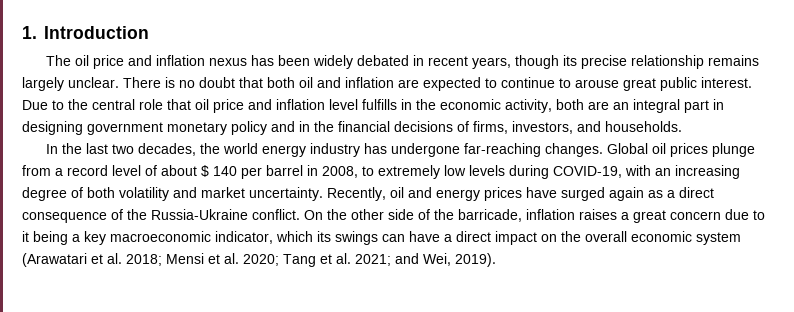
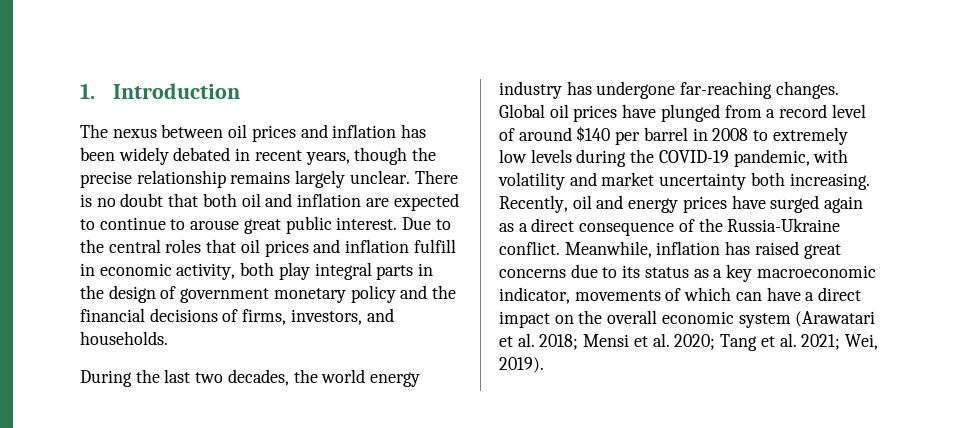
- The oil price and inflation nexus has been widely debated in recent years, though its precise relationship remains largely unclear.
+ The nexus between oil prices and inflation has been widely debated in recent years, though the precise relationship remains largely unclear.
- Due to the central role that oil price and inflation level fulfills in the economic activity, both are an integral part in designing government monetary policy and in the financial decisions of firms, investors, and households.
+ Due to the central roles that oil prices and inflation fulfill in economic activity, both play integral parts in the design of government monetary policy and the financial decisions of firms, investors, and households.
- In the last two decades, the world energy industry has undergone far-reaching changes.
+ During the last two decades, the world energy industry has undergone far-reaching changes.
- Global oil prices plunge from a record level of about $ 140 per barrel in 2008, to extremely low levels during COVID-19, with an increasing degree of both volatility and market uncertainty.
+ Global oil prices have plunged from a record level of around $140 per barrel in 2008 to extremely low levels during the COVID-19 pandemic, with volatility and market uncertainty both increasing.
- On the other side of the barricade, inflation raises a great concern due to it being a key macroeconomic indicator, which its swings can have a direct impact on the overall economic system (Arawatari et al. 2018; Mensi et al. 2020; Tang et al. 2021; and Wei, 2019).
+ Meanwhile, inflation has raised great concerns due to its status as a key macroeconomic indicator, movements of which can have a direct impact on the overall economic system (Arawatari et al. 2018; Mensi et al. 2020; Tang et al. 2021; Wei, 2019).

